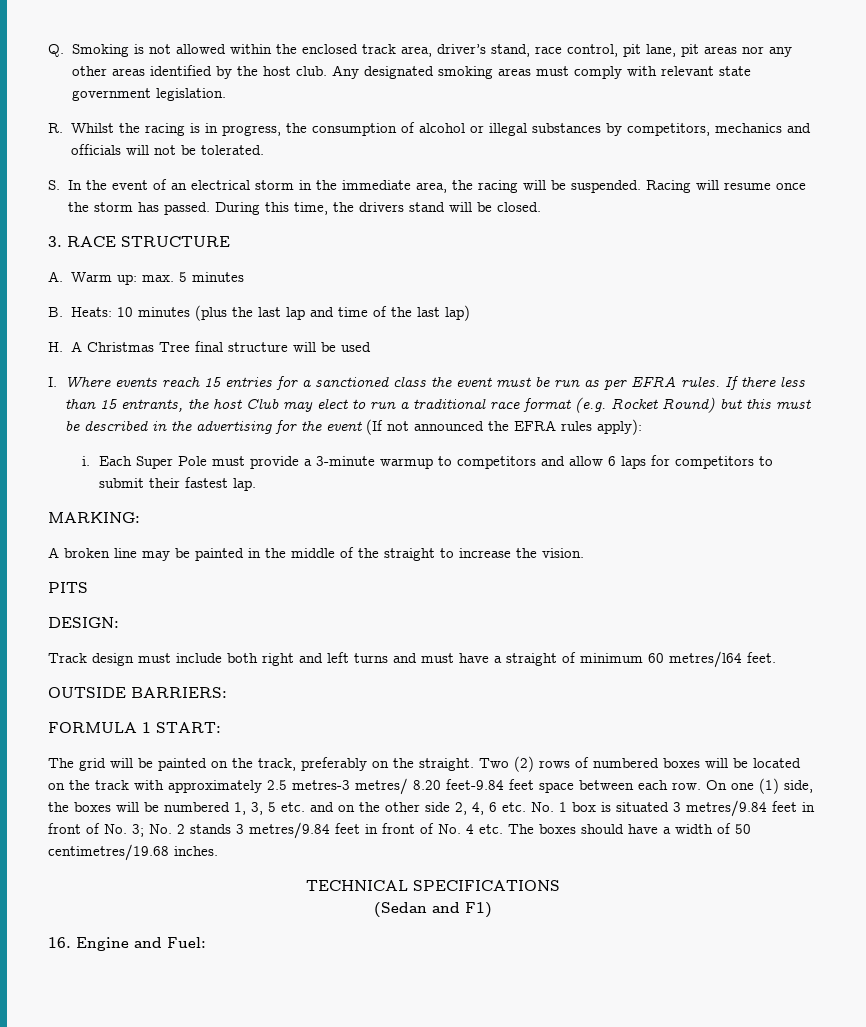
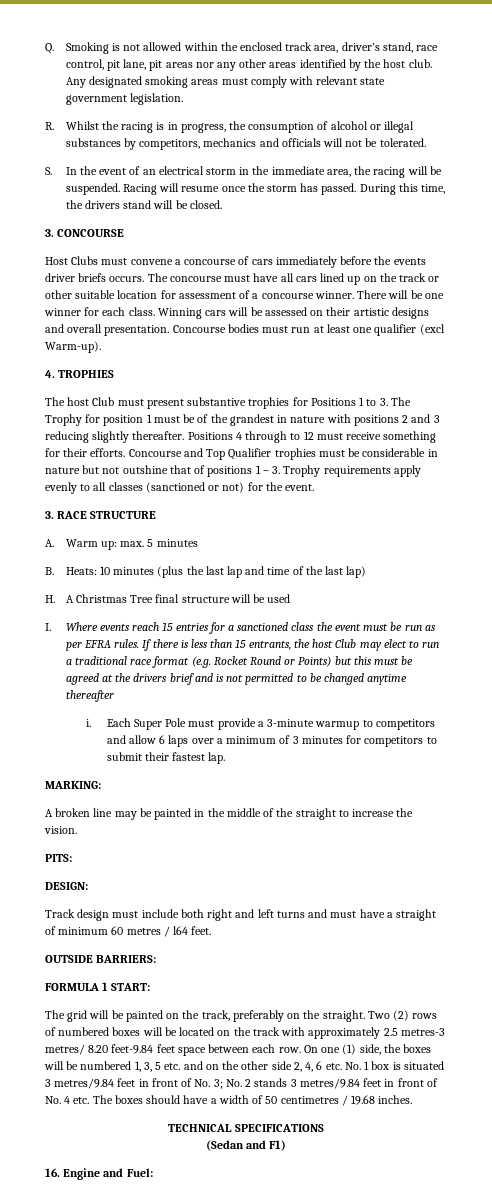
+ 3. CONCOURSE
+ Host Clubs must convene a concourse of cars immediately before the events driver briefs occurs. The concourse must have all cars lined up on the track or other suitable location for assessment of a concourse winner. There will be one winner for each class. Winning cars will be assessed on their artistic designs and overall presentation. Concourse bodies must run at least one qualifier (excl Warm-up).
+ 4. TROPHIES
+ The host Club must present substantive trophies for Positions 1 to 3. The Trophy for position 1 must be of the grandest in nature with positions 2 and 3 reducing slightly thereafter. Positions 4 through to 12 must receive something for their efforts. Concourse and Top Qualifier trophies must be considerable in nature but not outshine that of positions 1 – 3. Trophy requirements apply evenly to all classes (sanctioned or not) for the event.
- If there less than 15 entrants, the host Club may elect to run a traditional race format (e.g. Rocket Round) but this must be described in the advertising for the event (If not announced the EFRA rules apply):
+ If there is less than 15 entrants, the host Club may elect to run a traditional race format (e.g. Rocket Round or Points) but this must be agreed at the drivers brief and is not permitted to be changed anytime thereafter
- Each Super Pole must provide a 3-minute warmup to competitors and allow 6 laps for competitors to submit their fastest lap.
+ Each Super Pole must provide a 3-minute warmup to competitors and allow 6 laps over a minimum of 3 minutes for competitors to submit their fastest lap.
- PITS
+ PITS:
- Track design must include both right and left turns and must have a straight of minimum 60 metres/l64 feet.
+ Track design must include both right and left turns and must have a straight of minimum 60 metres / l64 feet.
- On one (1) side, the boxes will be numbered 1, 3, 5 etc. and on the other side 2, 4, 6 etc. No. 1 box is situated 3 metres/9.84 feet in front of No. 3; No. 2 stands 3 metres/9.84 feet in front of No. 4 etc. The boxes should have a width of 50 centimetres/19.68 inches.
+ On one (1) side, the boxes will be numbered 1, 3, 5 etc. and on the other side 2, 4, 6 etc. No. 1 box is situated 3 metres/9.84 feet in front of No. 3; No. 2 stands 3 metres/9.84 feet in front of No. 4 etc. The boxes should have a width of 50 centimetres / 19.68 inches.

